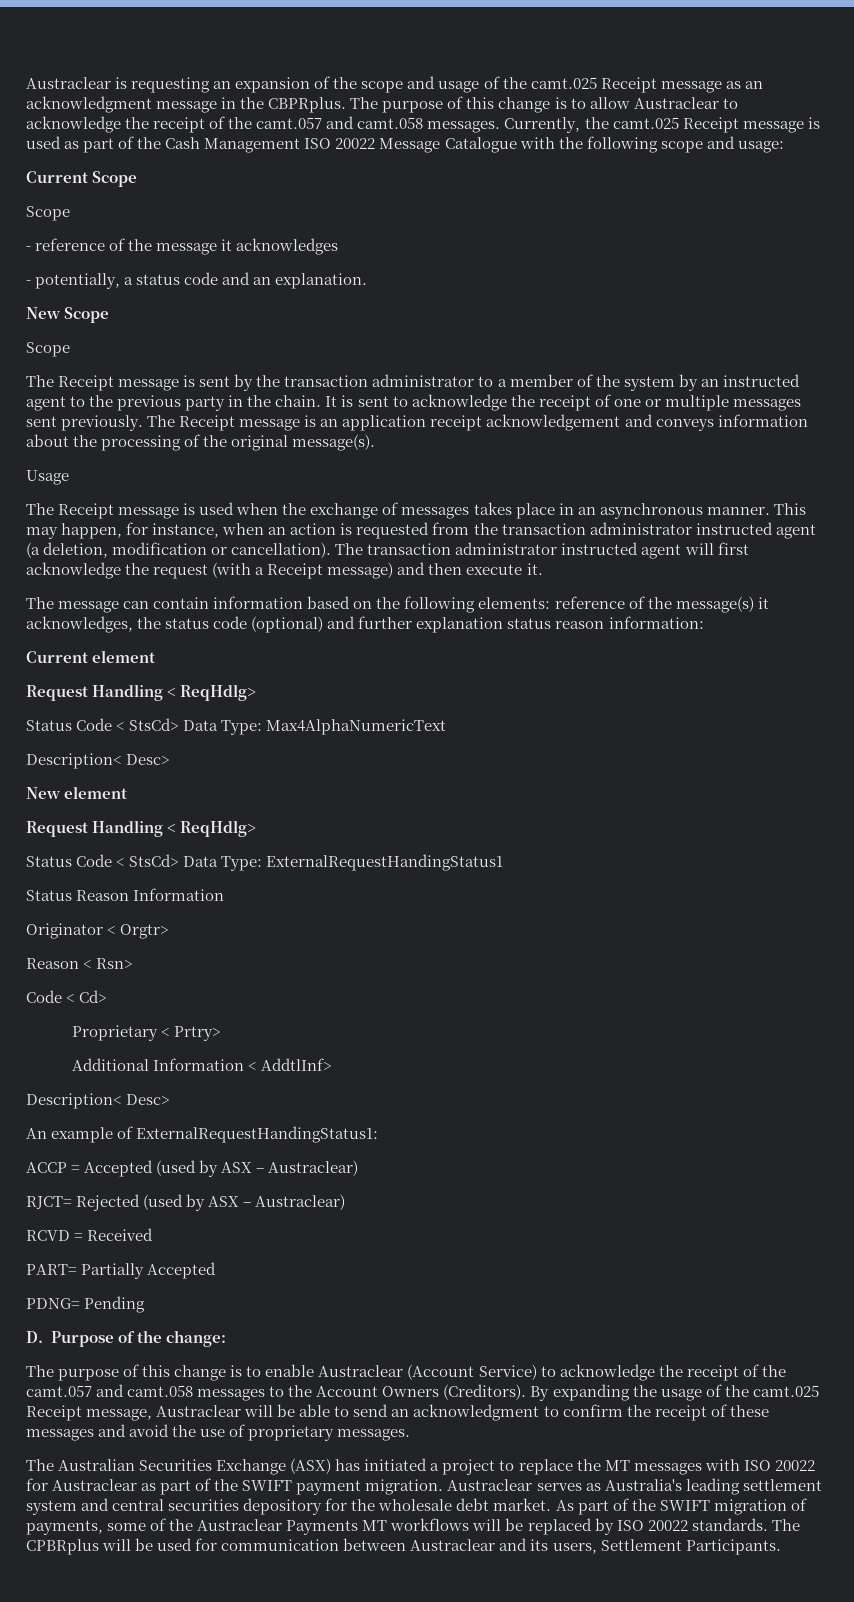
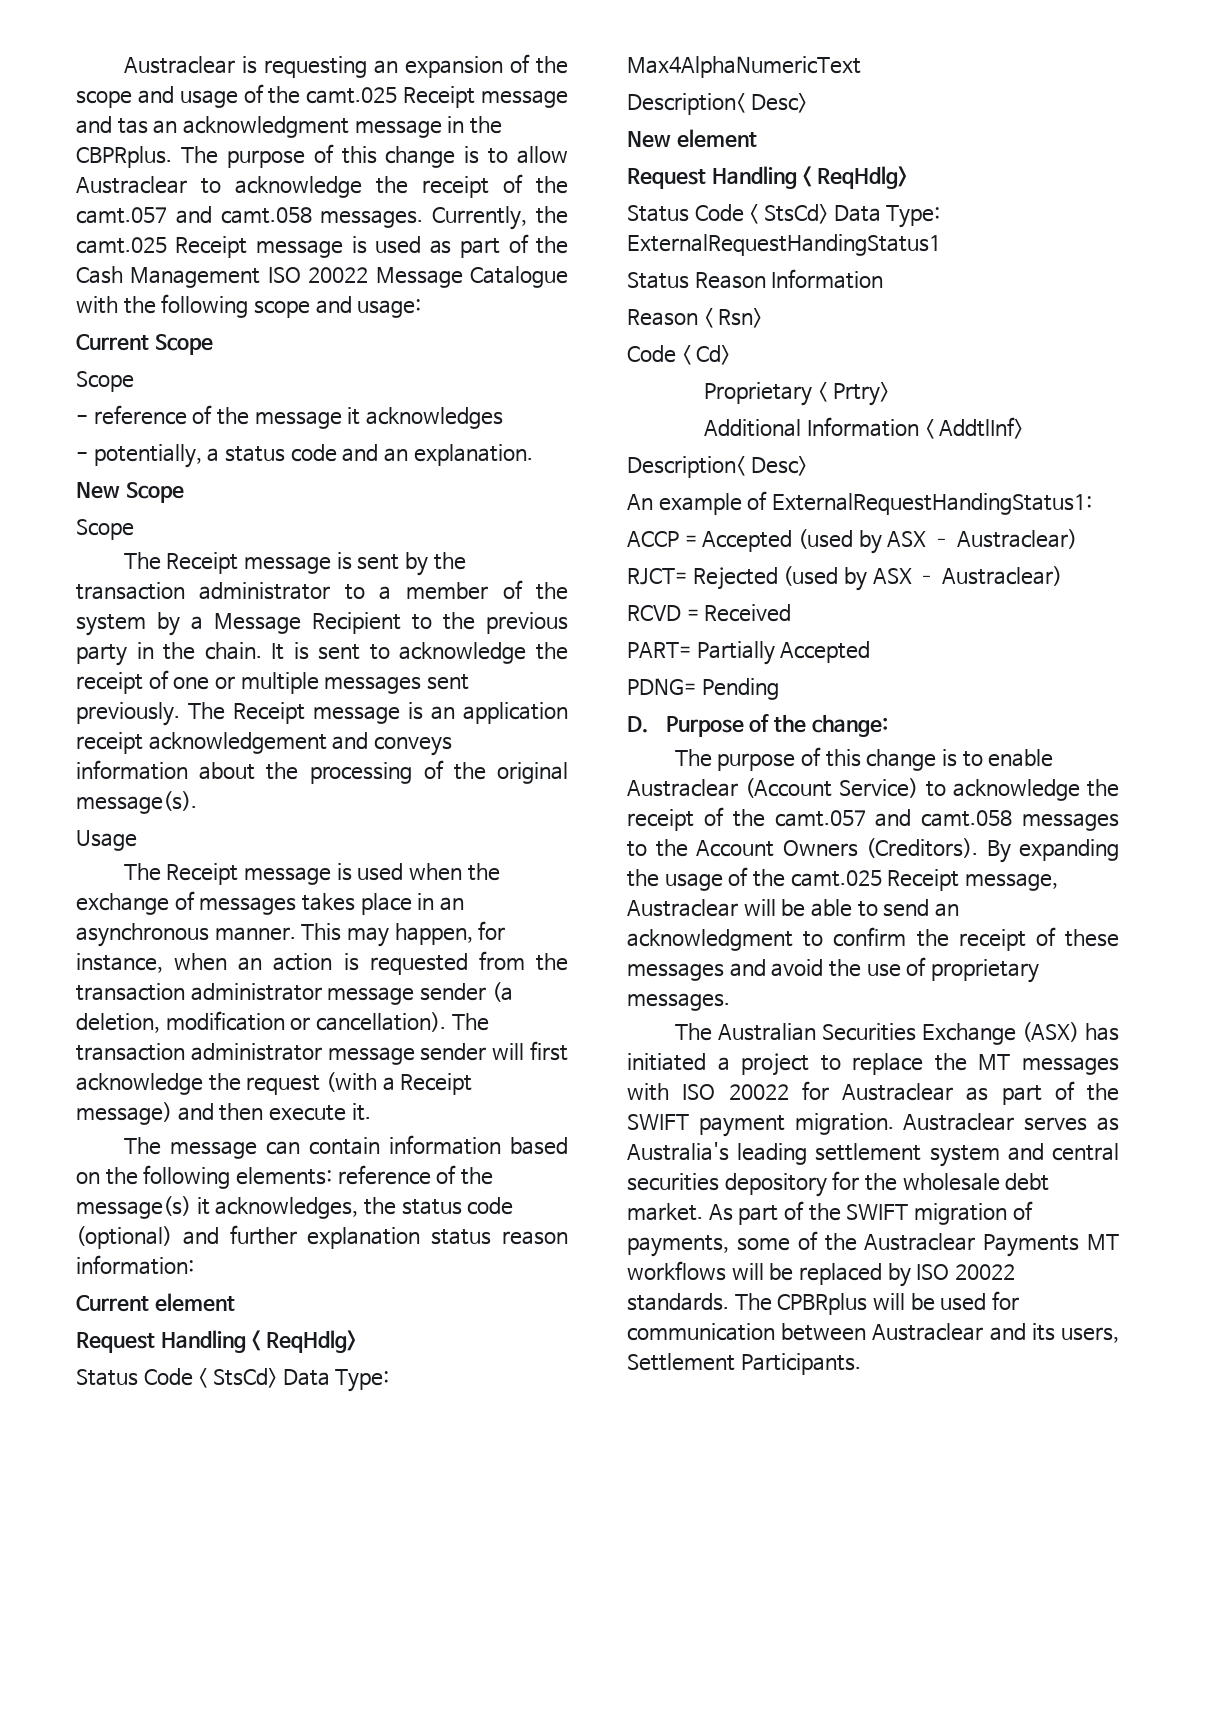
- Austraclear is requesting an expansion of the scope and usage of the camt.025 Receipt message as an acknowledgment message in the CBPRplus.
+ Austraclear is requesting an expansion of the scope and usage of the camt.025 Receipt message and tas an acknowledgment message in the CBPRplus.
- The Receipt message is sent by the transaction administrator to a member of the system by an instructed agent to the previous party in the chain.
+ The Receipt message is sent by the transaction administrator to a member of the system by a Message Recipient to the previous party in the chain.
- This may happen, for instance, when an action is requested from the transaction administrator instructed agent (a deletion, modification or cancellation).
+ This may happen, for instance, when an action is requested from the transaction administrator message sender (a deletion, modification or cancellation).
- The transaction administrator instructed agent will first acknowledge the request (with a Receipt message) and then execute it.
+ The transaction administrator message sender will first acknowledge the request (with a Receipt message) and then execute it.
- Originator < Orgtr>

